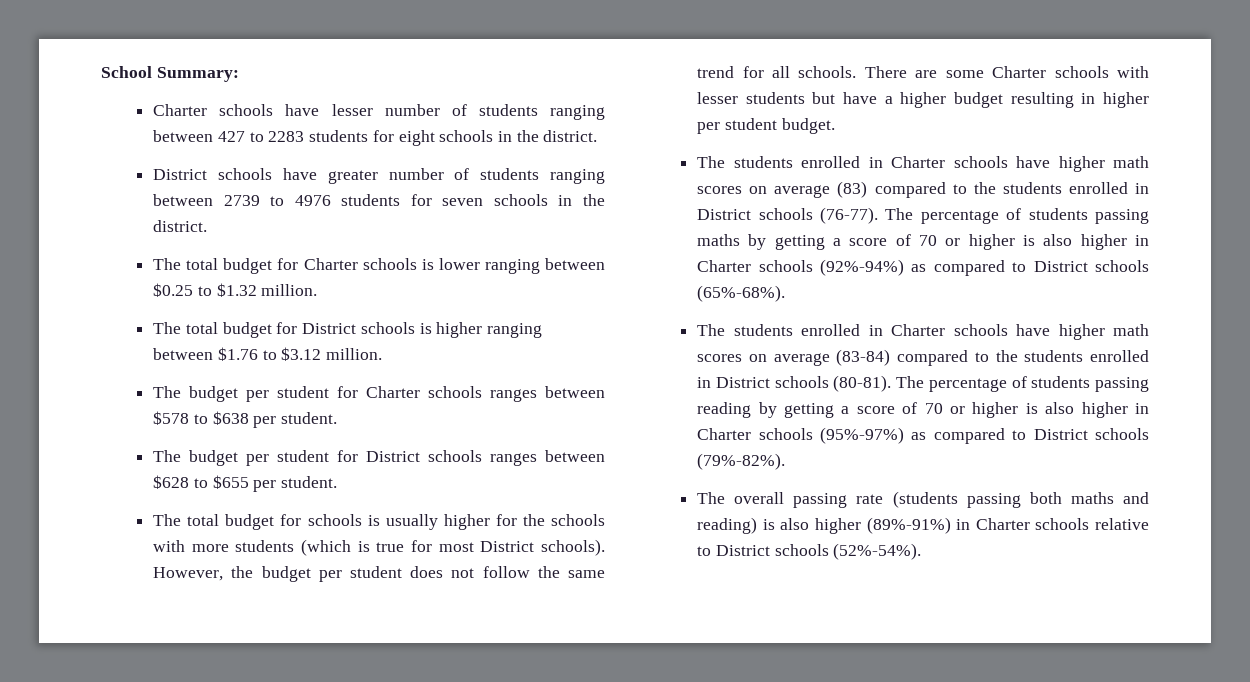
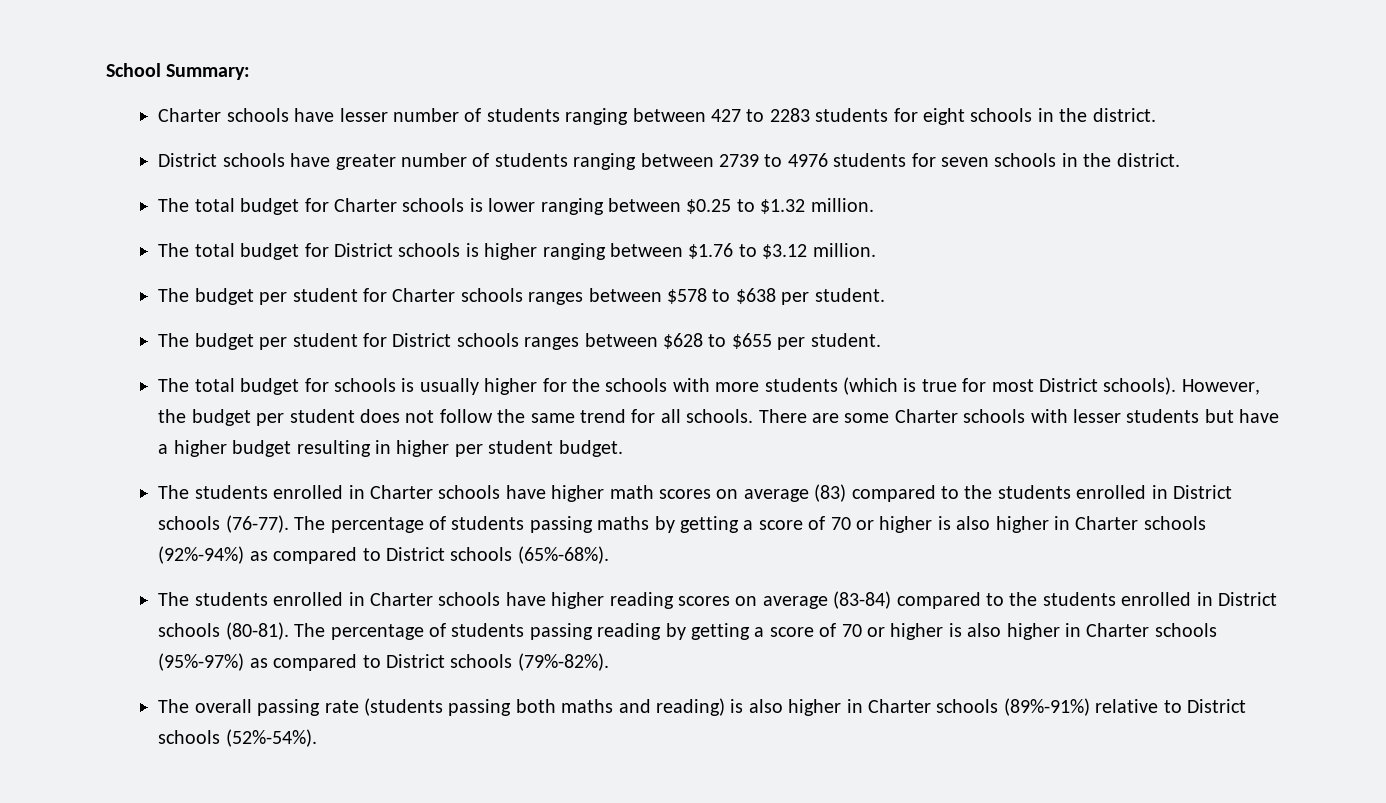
- The students enrolled in Charter schools have higher math scores on average (83-84) compared to the students enrolled in District schools (80-81).
+ The students enrolled in Charter schools have higher reading scores on average (83-84) compared to the students enrolled in District schools (80-81).
- The overall passing rate (students passing both maths and reading) is also higher (89%-91%) in Charter schools relative to District schools (52%-54%).
+ The overall passing rate (students passing both maths and reading) is also higher in Charter schools (89%-91%) relative to District schools (52%-54%).

